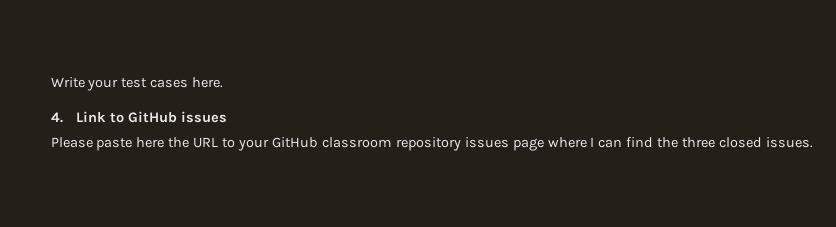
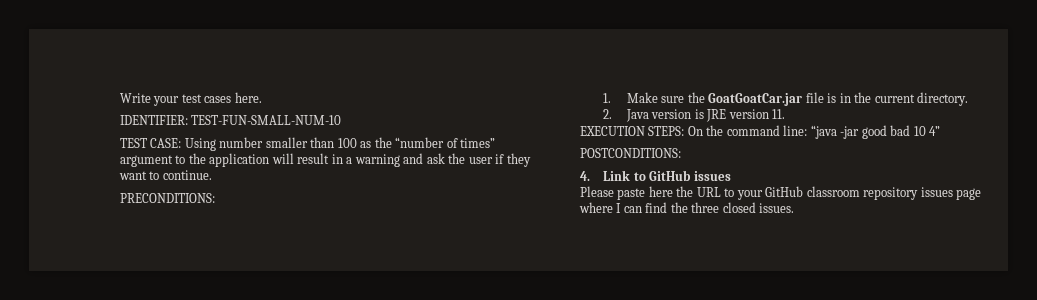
+ IDENTIFIER: TEST-FUN-SMALL-NUM-10
+ TEST CASE: Using number smaller than 100 as the “number of times” argument to the application will result in a warning and ask the user if they want to continue.
+ PRECONDITIONS:
+ 1. Make sure the GoatGoatCar.jar file is in the current directory.
+ 2. Java version is JRE version 11.
+ EXECUTION STEPS: On the command line: “java -jar good bad 10 4”
+ POSTCONDITIONS:

